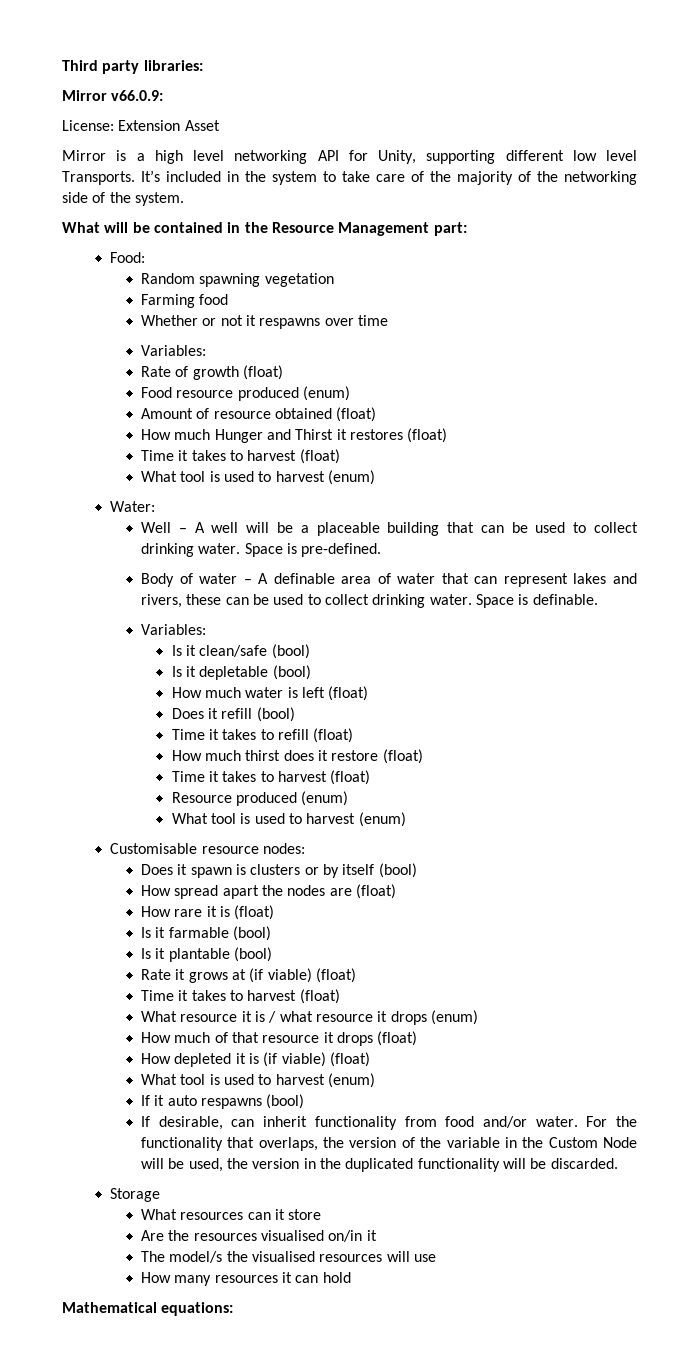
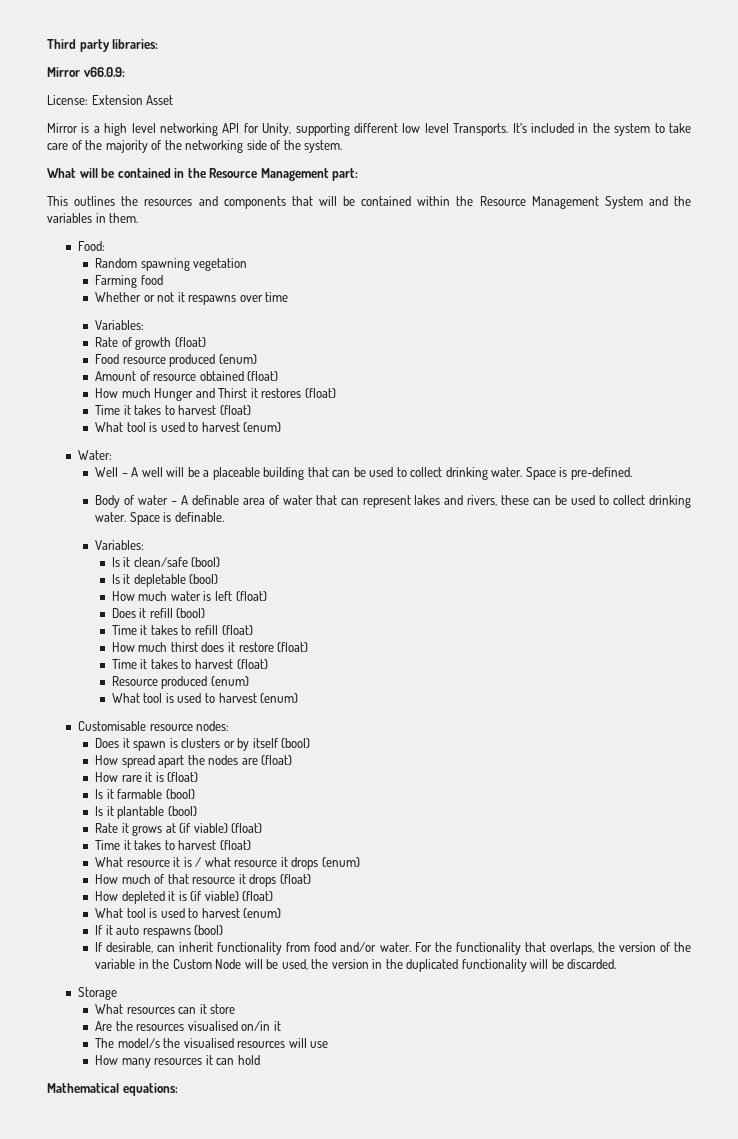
+ This outlines the resources and components that will be contained within the Resource Management System and the variables in them.

